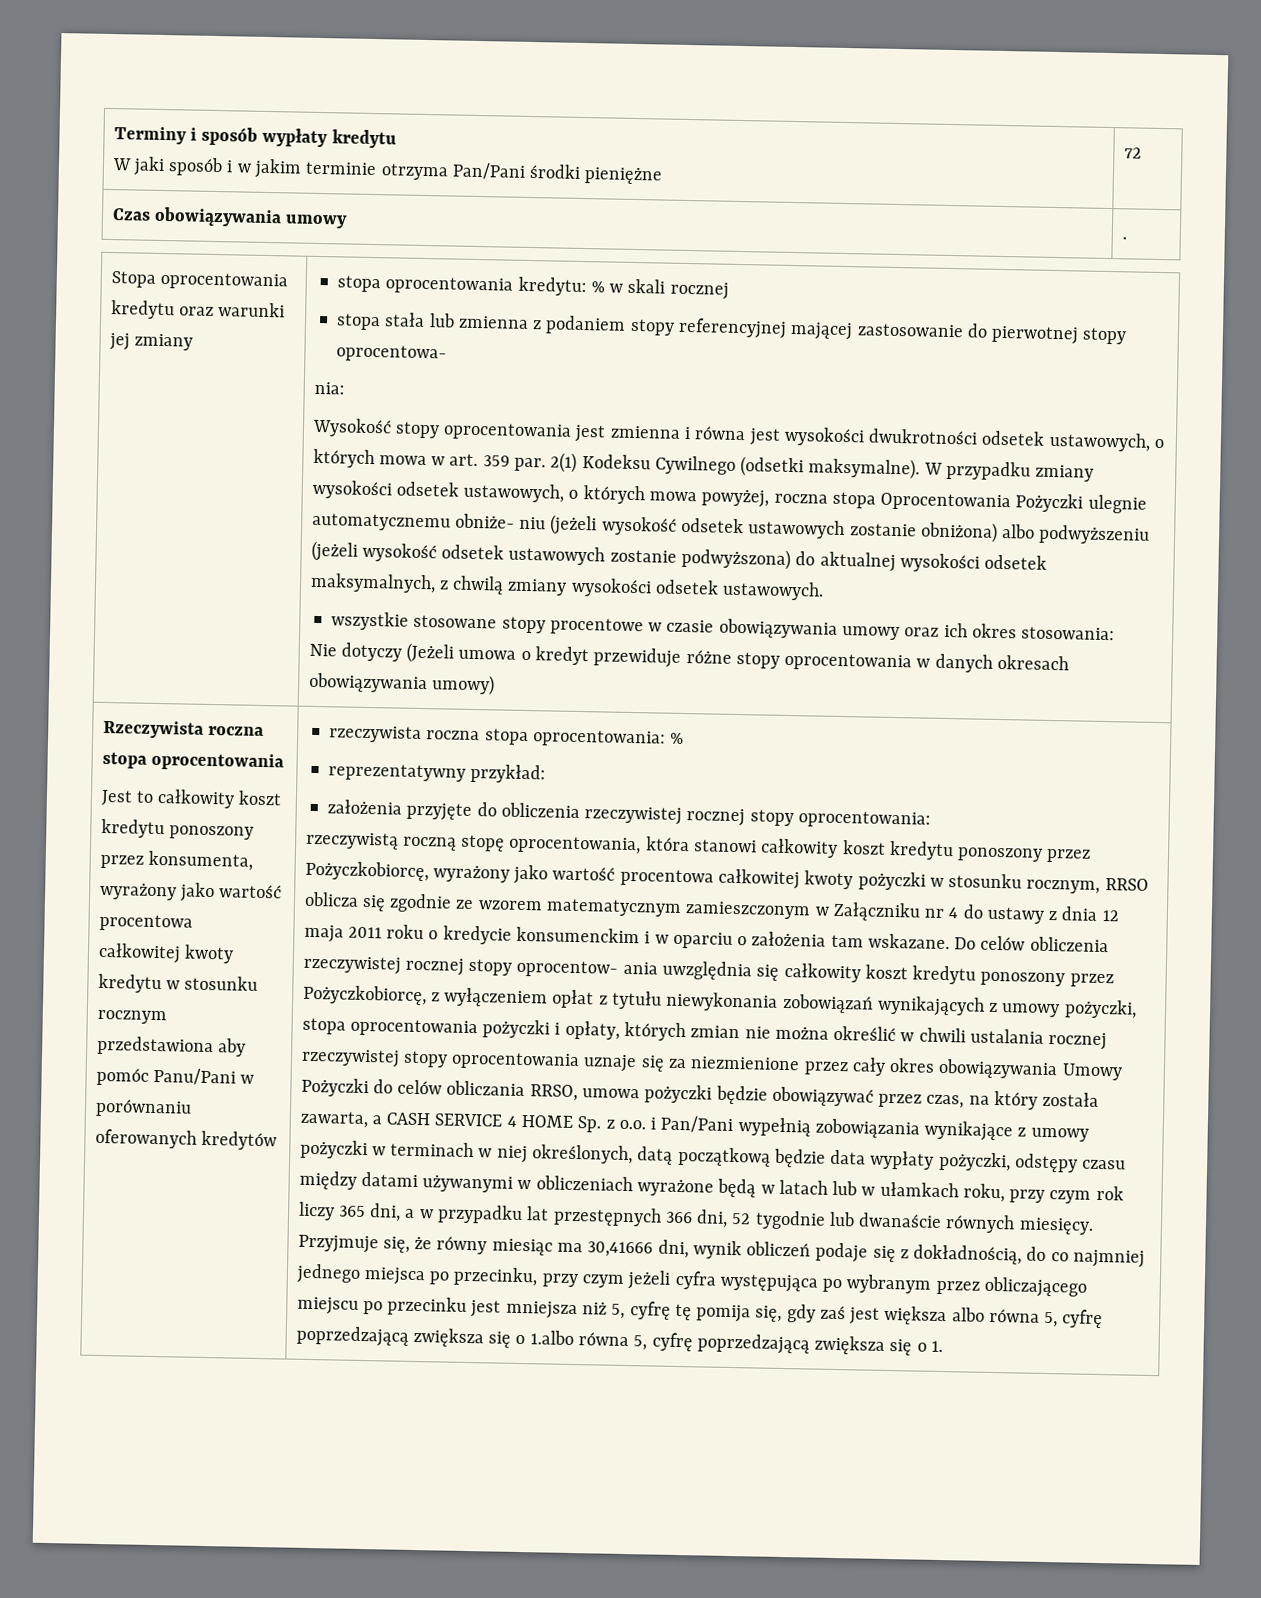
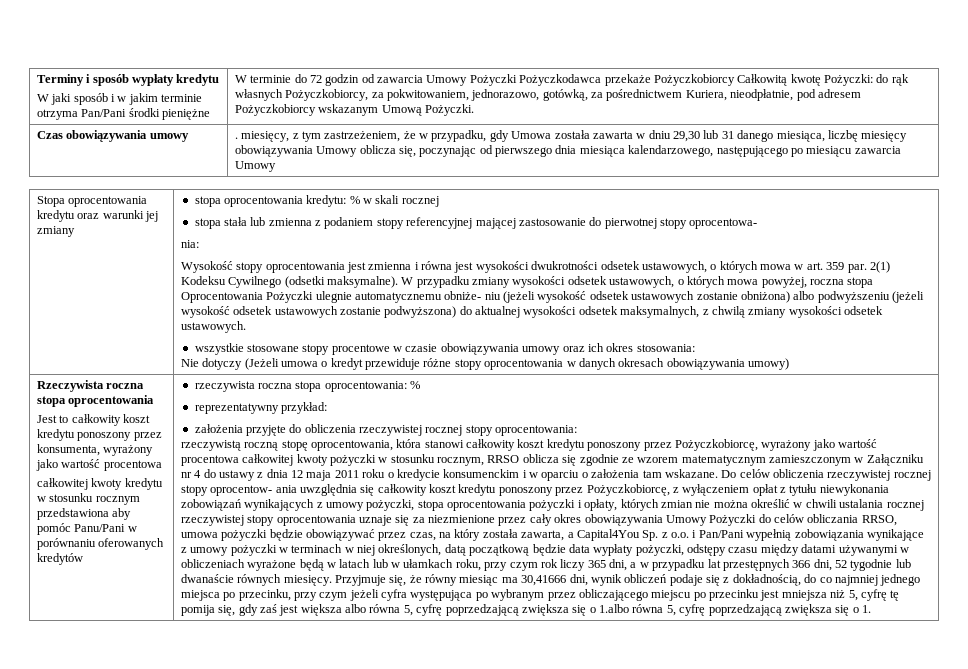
- 72
- Czas obowiązywania umowy | .
+ W terminie do 72 godzin od zawarcia Umowy Pożyczki Pożyczkodawca przekaże Pożyczkobiorcy Całkowitą kwotę Pożyczki: do rąk własnych Pożyczkobiorcy, za pokwitowaniem, jednorazowo, gotówką, za pośrednictwem Kuriera, nieodpłatnie, pod adresem Pożyczkobiorcy wskazanym Umową Pożyczki.
+ Czas obowiązywania umowy | . miesięcy, z tym zastrzeżeniem, że w przypadku, gdy Umowa została zawarta w dniu 29,30 lub 31 danego miesiąca, liczbę miesięcy obowiązywania Umowy oblicza się, poczynając od pierwszego dnia miesiąca kalendarzowego, następującego po miesiącu zawarcia Umowy
- Do celów obliczenia rzeczywistej rocznej stopy oprocentow- ania uwzględnia się całkowity koszt kredytu ponoszony przez Pożyczkobiorcę, z wyłączeniem opłat z tytułu niewykonania zobowiązań wynikających z umowy pożyczki, stopa oprocentowania pożyczki i opłaty, których zmian nie można określić w chwili ustalania rocznej rzeczywistej stopy oprocentowania uznaje się za niezmienione przez cały okres obowiązywania Umowy Pożyczki do celów obliczania RRSO, umowa pożyczki będzie obowiązywać przez czas, na który została zawarta, a CASH SERVICE 4 HOME Sp. z o.o. i Pan/Pani wypełnią zobowiązania wynikające z umowy pożyczki w terminach w niej określonych, datą początkową będzie data wypłaty pożyczki, odstępy czasu między datami używanymi w obliczeniach wyrażone będą w latach lub w ułamkach roku, przy czym rok liczy 365 dni, a w przypadku lat przestępnych 366 dni, 52 tygodnie lub dwanaście równych miesięcy.
+ Do celów obliczenia rzeczywistej rocznej stopy oprocentow- ania uwzględnia się całkowity koszt kredytu ponoszony przez Pożyczkobiorcę, z wyłączeniem opłat z tytułu niewykonania zobowiązań wynikających z umowy pożyczki, stopa oprocentowania pożyczki i opłaty, których zmian nie można określić w chwili ustalania rocznej rzeczywistej stopy oprocentowania uznaje się za niezmienione przez cały okres obowiązywania Umowy Pożyczki do celów obliczania RRSO, umowa pożyczki będzie obowiązywać przez czas, na który została zawarta, a Capital4You Sp. z o.o. i Pan/Pani wypełnią zobowiązania wynikające z umowy pożyczki w terminach w niej określonych, datą początkową będzie data wypłaty pożyczki, odstępy czasu między datami używanymi w obliczeniach wyrażone będą w latach lub w ułamkach roku, przy czym rok liczy 365 dni, a w przypadku lat przestępnych 366 dni, 52 tygodnie lub dwanaście równych miesięcy.

